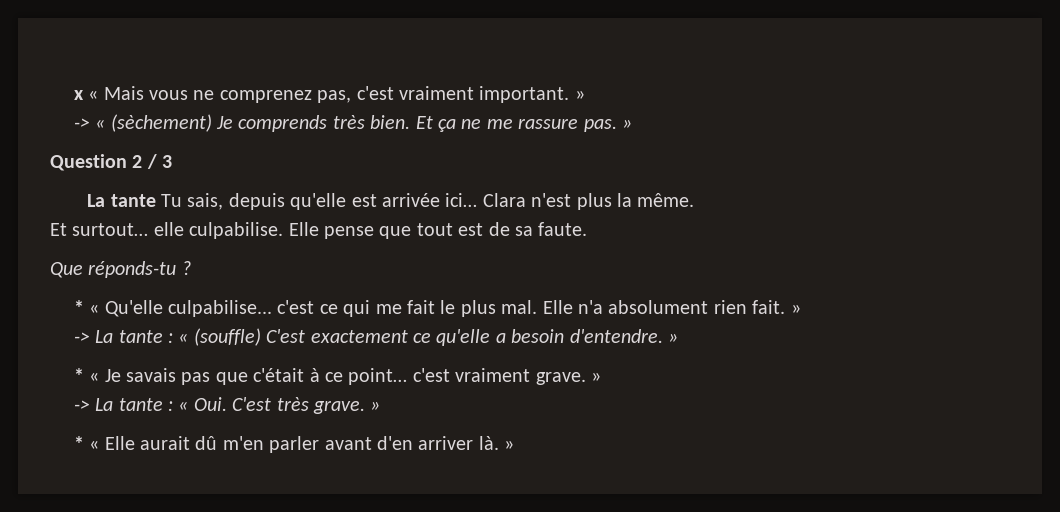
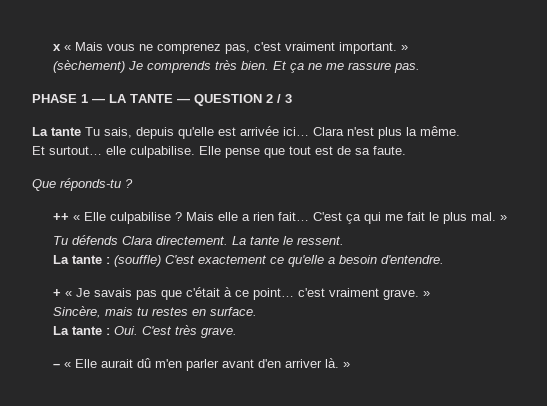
- -> « (sèchement) Je comprends très bien.
+ (sèchement) Je comprends très bien.
- Et ça ne me rassure pas. »
- Question 2 / 3
+ Et ça ne me rassure pas.
+ PHASE 1 — LA TANTE — QUESTION 2 / 3
- * « Qu'elle culpabilise... c'est ce qui me fait le plus mal. Elle n'a absolument rien fait. »
- -> La tante : « (souffle) C'est exactement ce qu'elle a besoin d'entendre. »
- * « Je savais pas que c'était à ce point… c'est vraiment grave. »
+ ++ « Elle culpabilise ? Mais elle a rien fait… C'est ça qui me fait le plus mal. »
+ Tu défends Clara directement. La tante le ressent.
+ La tante : (souffle) C'est exactement ce qu'elle a besoin d'entendre.
+ + « Je savais pas que c'était à ce point… c'est vraiment grave. »
- -> La tante : « Oui. C'est très grave. »
- * « Elle aurait dû m'en parler avant d'en arriver là. »
+ Sincère, mais tu restes en surface.
+ La tante : Oui. C'est très grave.
+ – « Elle aurait dû m'en parler avant d'en arriver là. »

